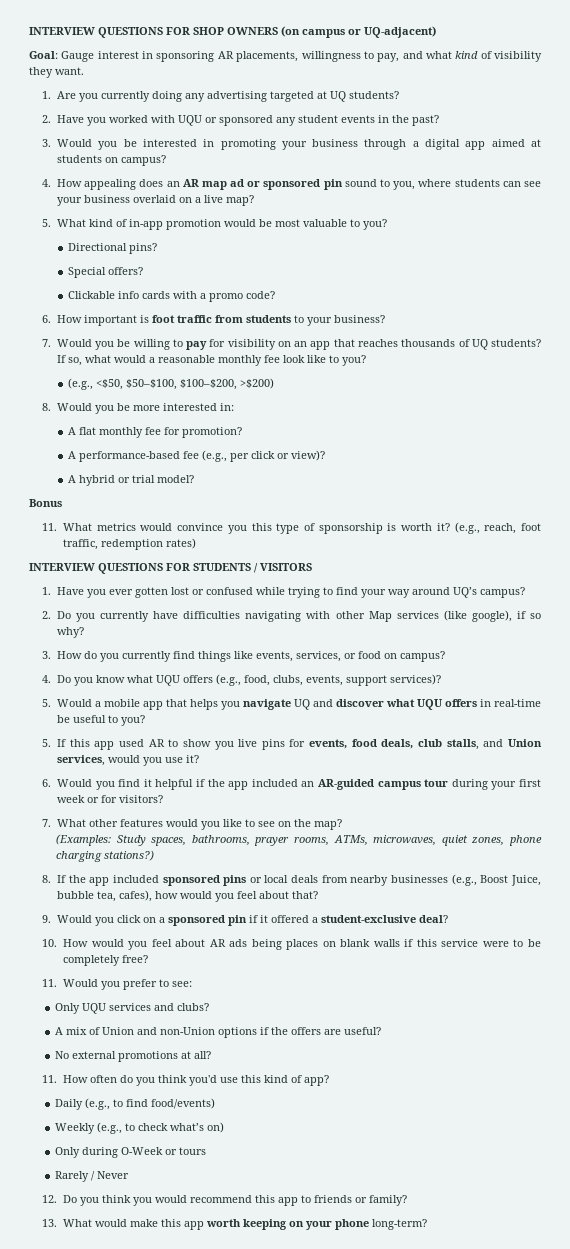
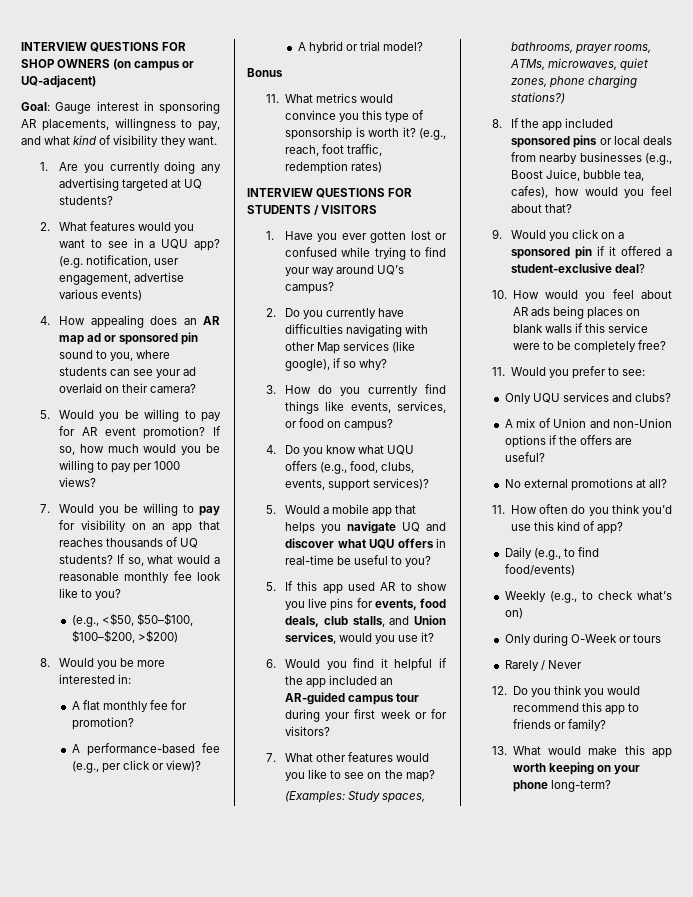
- 2. Have you worked with UQU or sponsored any student events in the past?
- 3. Would you be interested in promoting your business through a digital app aimed at students on campus?
+ 2. What features would you want to see in a UQU app? (e.g. notification, user engagement, advertise various events)
- 4. How appealing does an AR map ad or sponsored pin sound to you, where students can see your business overlaid on a live map?
- 5. What kind of in-app promotion would be most valuable to you?
- Directional pins?
- Special offers?
- Clickable info cards with a promo code?
- 6. How important is foot traffic from students to your business?
+ 4. How appealing does an AR map ad or sponsored pin sound to you, where students can see your ad overlaid on their camera?
+ 5. Would you be willing to pay for AR event promotion? If so, how much would you be willing to pay per 1000 views?

